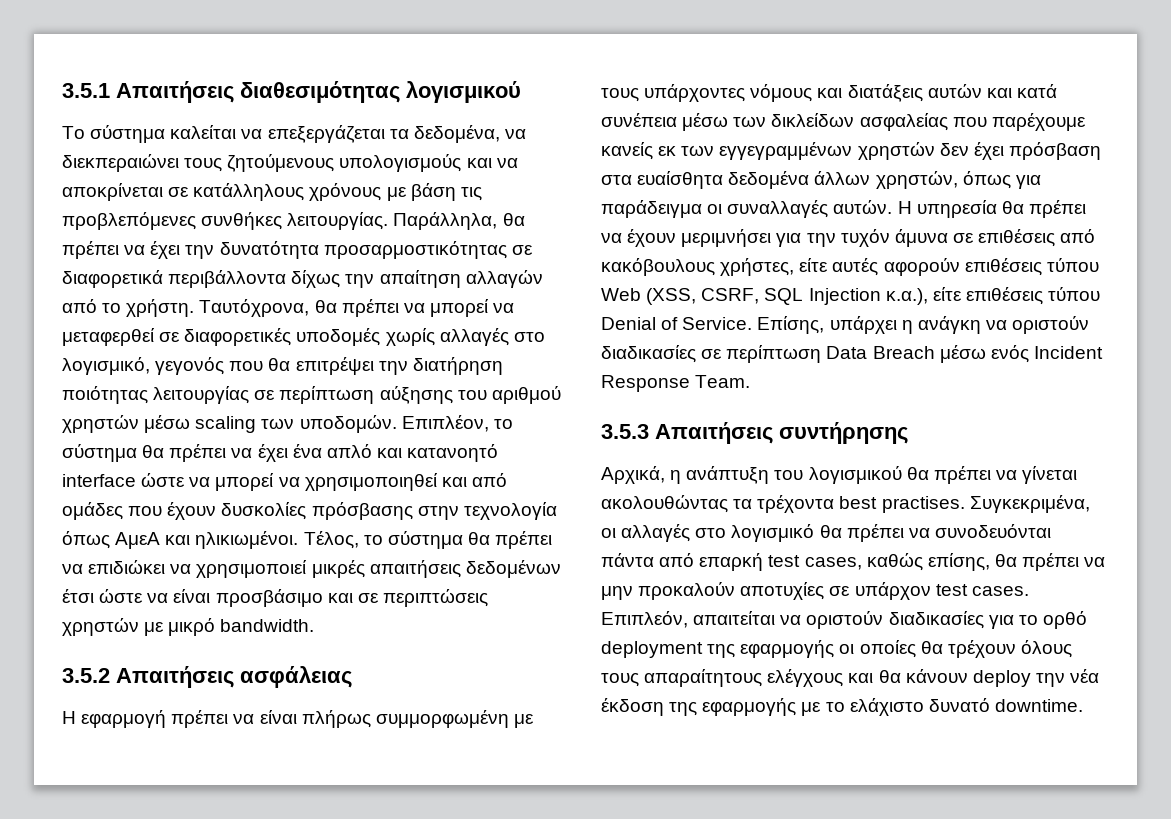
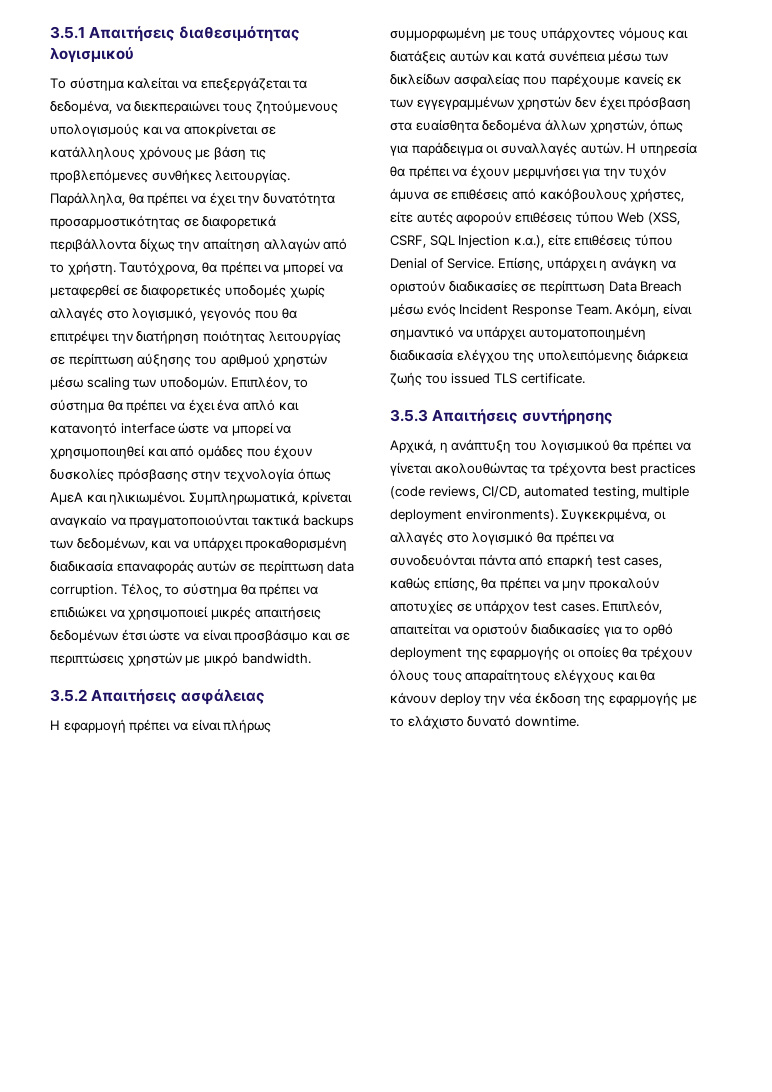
+ Συμπληρωματικά, κρίνεται αναγκαίο να πραγματοποιούνται τακτικά backups των δεδομένων, και να υπάρχει προκαθορισμένη διαδικασία επαναφοράς αυτών σε περίπτωση data corruption.
+ Ακόμη, είναι σημαντικό να υπάρχει αυτοματοποιημένη διαδικασία ελέγχου της υπολειπόμενης διάρκεια ζωής του issued TLS certificate.
- Αρχικά, η ανάπτυξη του λογισμικού θα πρέπει να γίνεται ακολουθώντας τα τρέχοντα best practises.
+ Αρχικά, η ανάπτυξη του λογισμικού θα πρέπει να γίνεται ακολουθώντας τα τρέχοντα best practices (code reviews, CI/CD, automated testing, multiple deployment environments).

